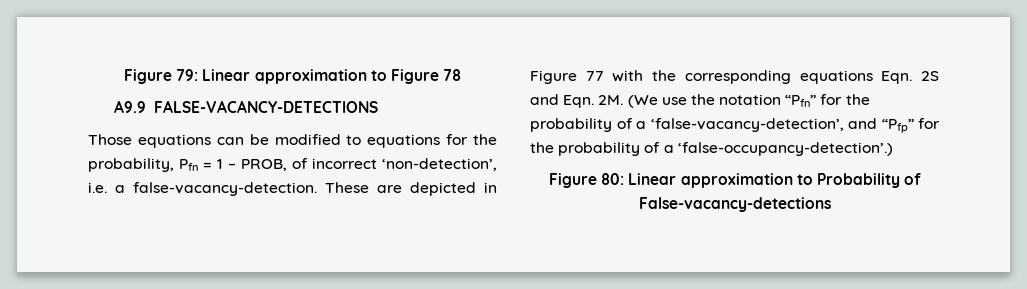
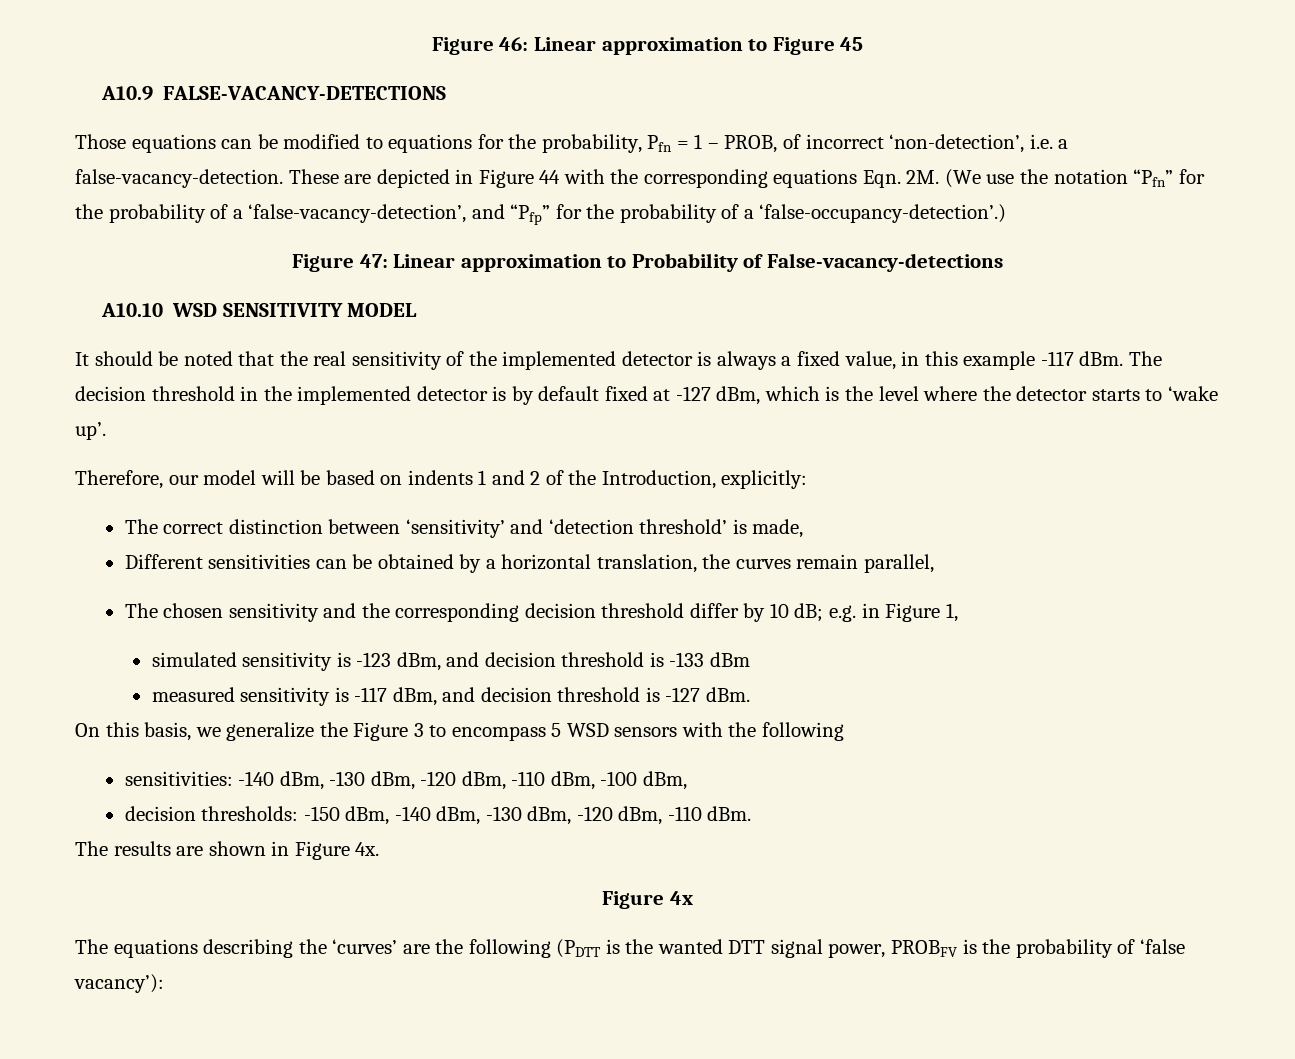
- Figure 79: Linear approximation to Figure 78
- A9.9 FALSE-VACANCY-DETECTIONS
+ Figure 46: Linear approximation to Figure 45
+ A10.9 FALSE-VACANCY-DETECTIONS
- These are depicted in Figure 77 with the corresponding equations Eqn. 2S and Eqn. 2M.
+ These are depicted in Figure 44 with the corresponding equations Eqn. 2M.
- Figure 80: Linear approximation to Probability of False-vacancy-detections
+ Figure 47: Linear approximation to Probability of False-vacancy-detections
+ A10.10 WSD SENSITIVITY MODEL
+ It should be noted that the real sensitivity of the implemented detector is always a fixed value, in this example -117 dBm. The decision threshold in the implemented detector is by default fixed at -127 dBm, which is the level where the detector starts to ‘wake up’.
+ Therefore, our model will be based on indents 1 and 2 of the Introduction, explicitly:
+ The correct distinction between ‘sensitivity’ and ‘detection threshold’ is made,
+ Different sensitivities can be obtained by a horizontal translation, the curves remain parallel,
+ The chosen sensitivity and the corresponding decision threshold differ by 10 dB; e.g. in Figure 1,
+ simulated sensitivity is -123 dBm, and decision threshold is -133 dBm
+ measured sensitivity is -117 dBm, and decision threshold is -127 dBm.
+ On this basis, we generalize the Figure 3 to encompass 5 WSD sensors with the following
+ sensitivities: -140 dBm, -130 dBm, -120 dBm, -110 dBm, -100 dBm,
+ decision thresholds: -150 dBm, -140 dBm, -130 dBm, -120 dBm, -110 dBm.
+ The results are shown in Figure 4x.
+ Figure 4x
+ The equations describing the ‘curves’ are the following (PDTT is the wanted DTT signal power, PROBFV is the probability of ‘false vacancy’):

